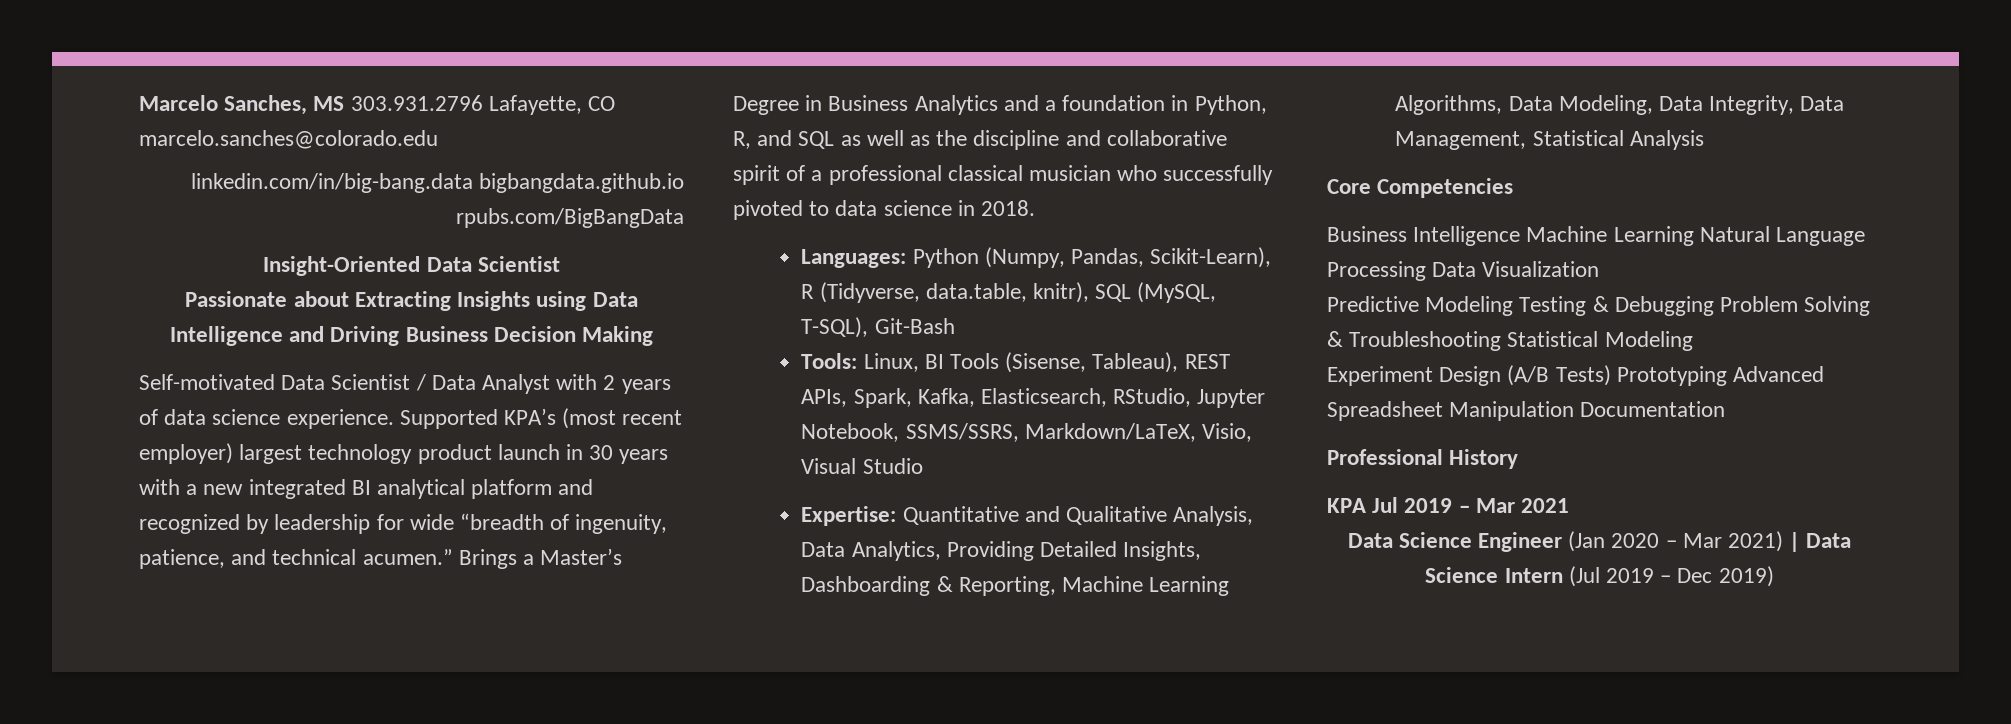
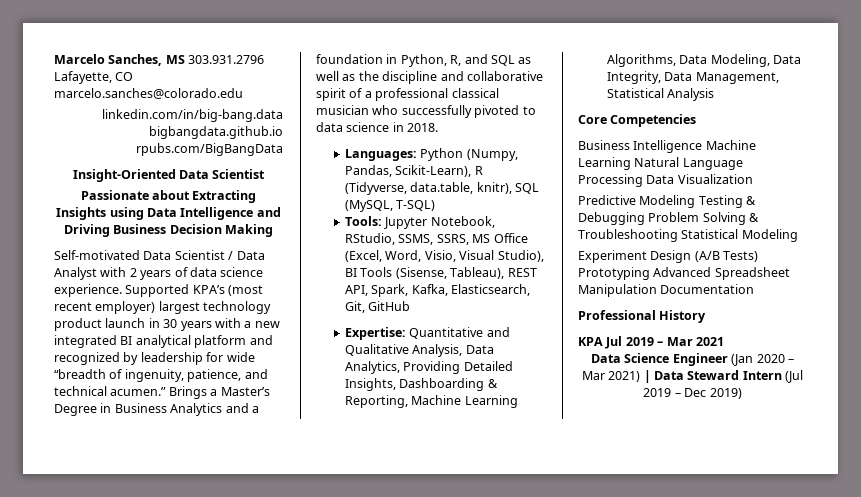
- Languages: Python (Numpy, Pandas, Scikit-Learn), R (Tidyverse, data.table, knitr), SQL (MySQL, T-SQL), Git-Bash
+ Languages: Python (Numpy, Pandas, Scikit-Learn), R (Tidyverse, data.table, knitr), SQL (MySQL, T-SQL)
- Tools: Linux, BI Tools (Sisense, Tableau), REST APIs, Spark, Kafka, Elasticsearch, RStudio, Jupyter Notebook, SSMS/SSRS, Markdown/LaTeX, Visio, Visual Studio
+ Tools: Jupyter Notebook, RStudio, SSMS, SSRS, MS Office (Excel, Word, Visio, Visual Studio), BI Tools (Sisense, Tableau), REST API, Spark, Kafka, Elasticsearch, Git, GitHub
- Data Science Engineer (Jan 2020 – Mar 2021) | Data Science Intern (Jul 2019 – Dec 2019)
+ Data Science Engineer (Jan 2020 – Mar 2021) | Data Steward Intern (Jul 2019 – Dec 2019)

